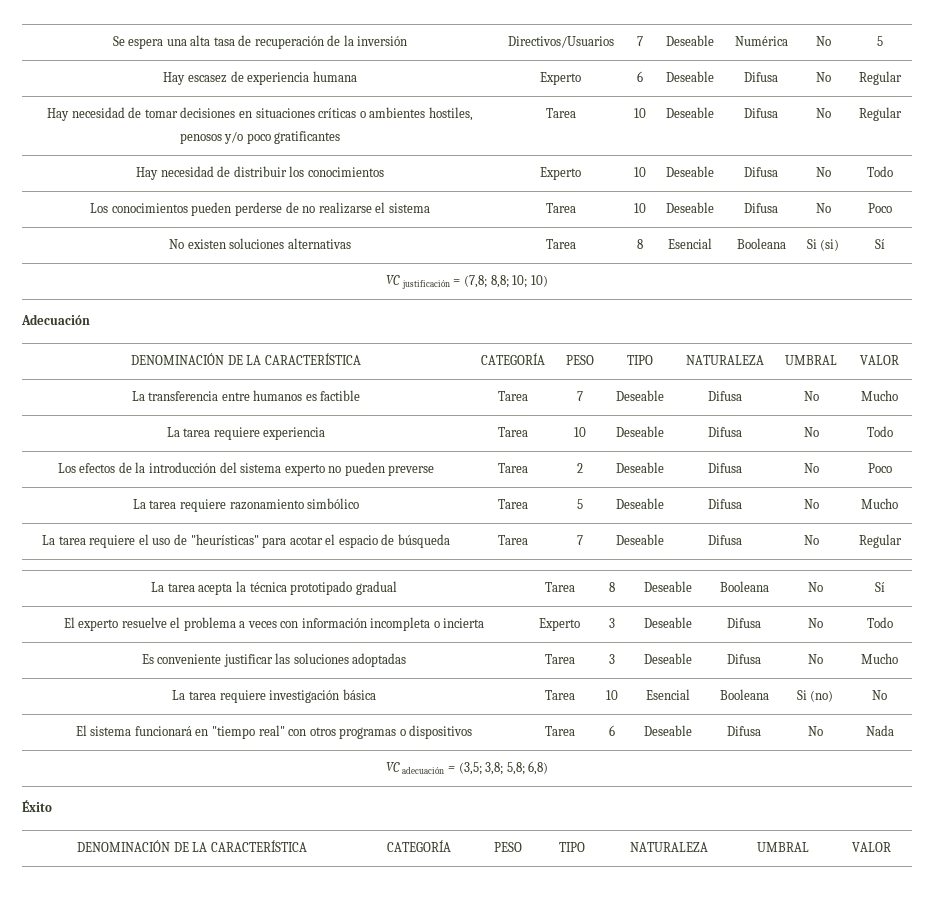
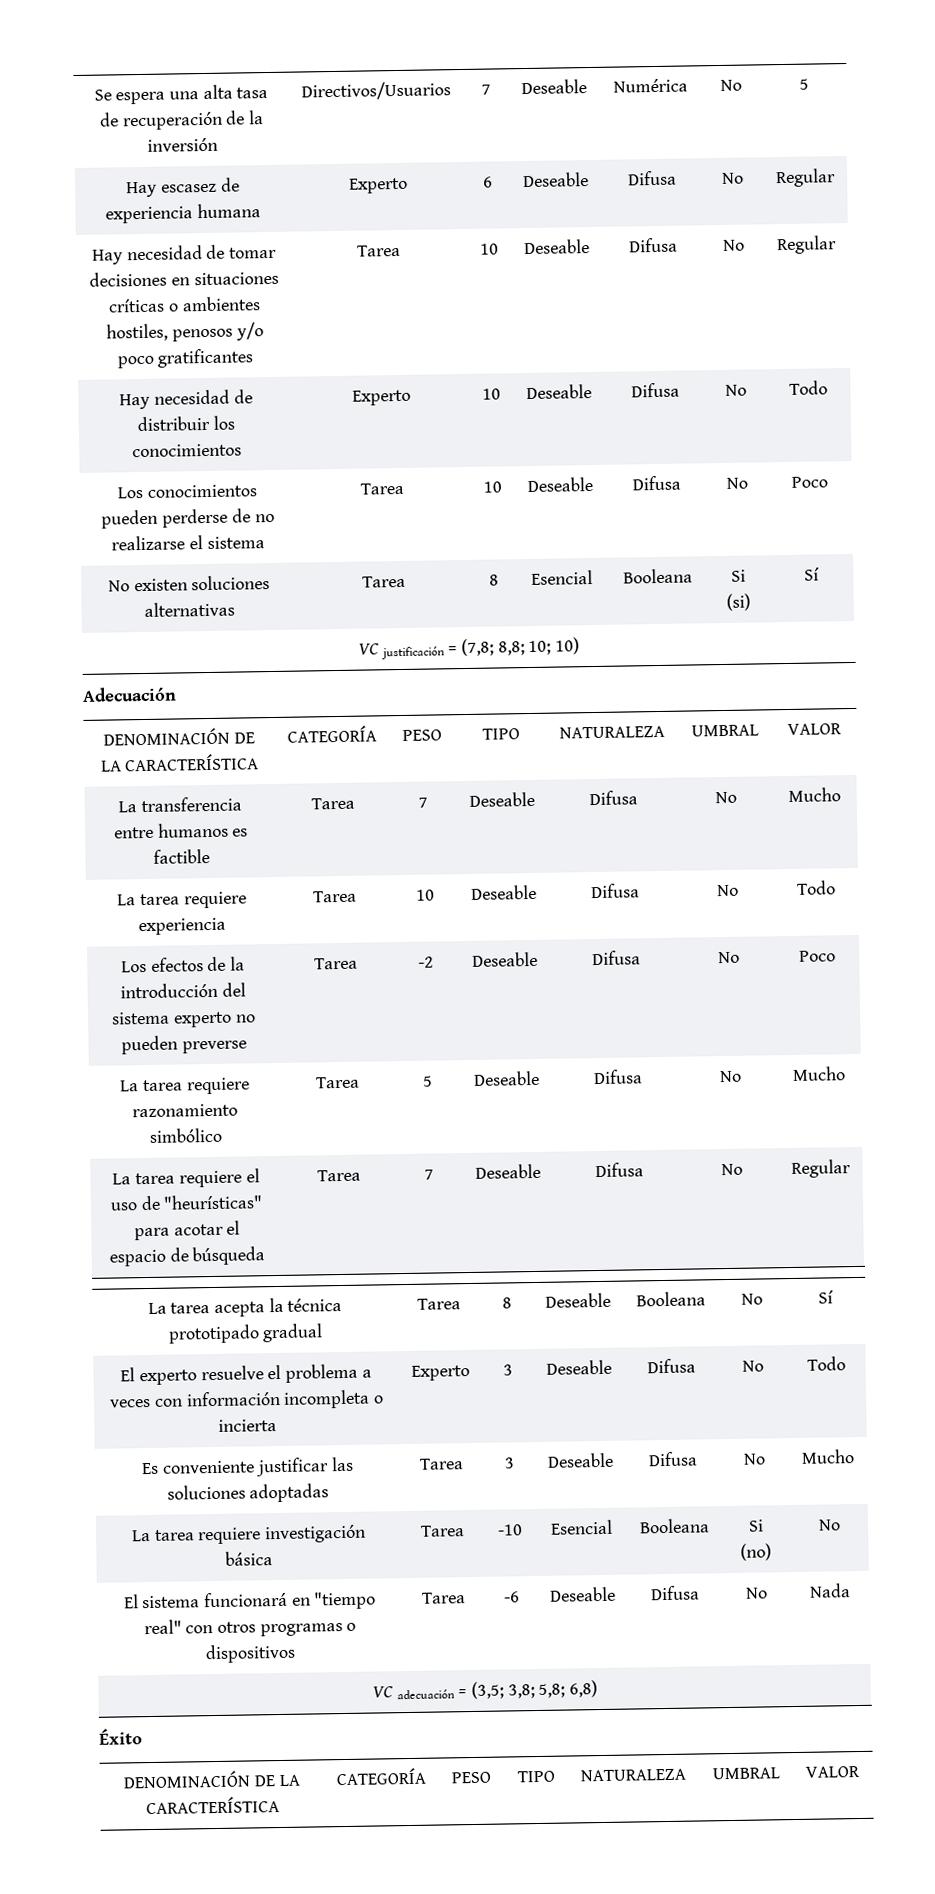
- Los efectos de la introducción del sistema experto no pueden preverse | Tarea | 2 | Deseable | Difusa | No | Poco
+ Los efectos de la introducción del sistema experto no pueden preverse | Tarea | -2 | Deseable | Difusa | No | Poco
- La tarea requiere investigación básica | Tarea | 10 | Esencial | Booleana | Si (no) | No
+ La tarea requiere investigación básica | Tarea | -10 | Esencial | Booleana | Si (no) | No
- El sistema funcionará en "tiempo real" con otros programas o dispositivos | Tarea | 6 | Deseable | Difusa | No | Nada
+ El sistema funcionará en "tiempo real" con otros programas o dispositivos | Tarea | -6 | Deseable | Difusa | No | Nada

